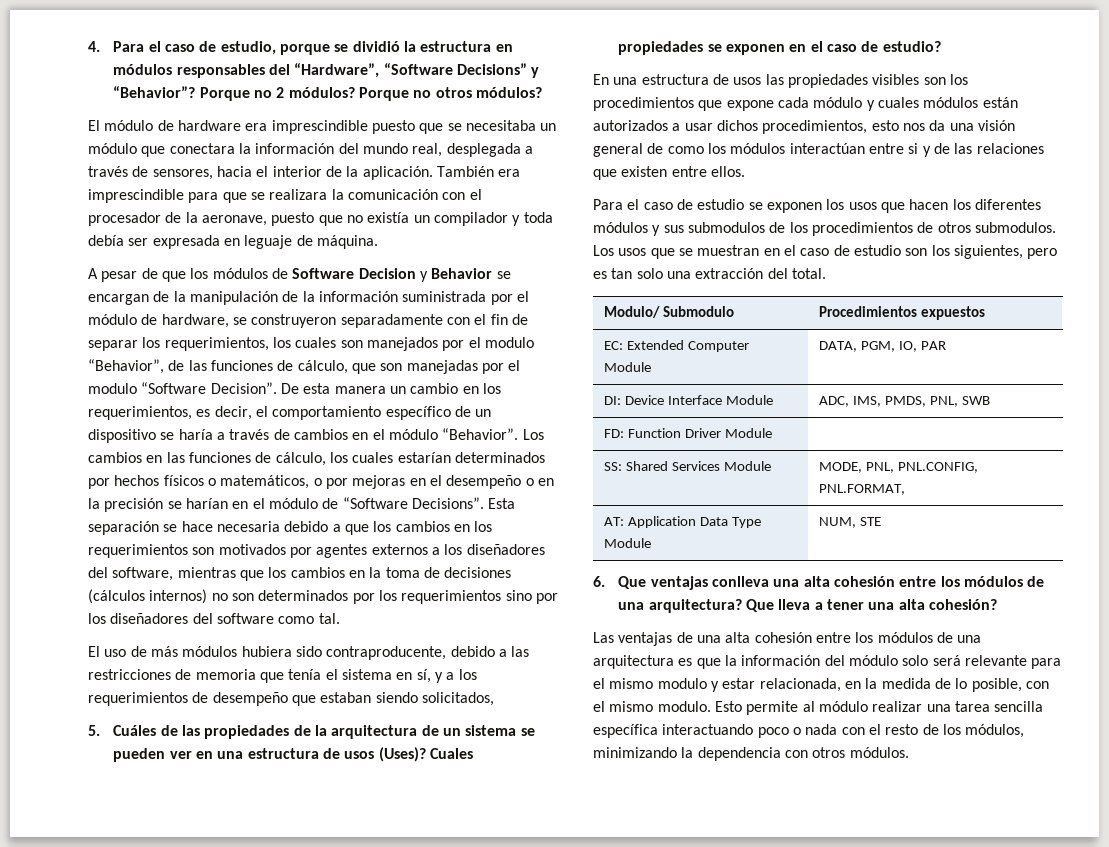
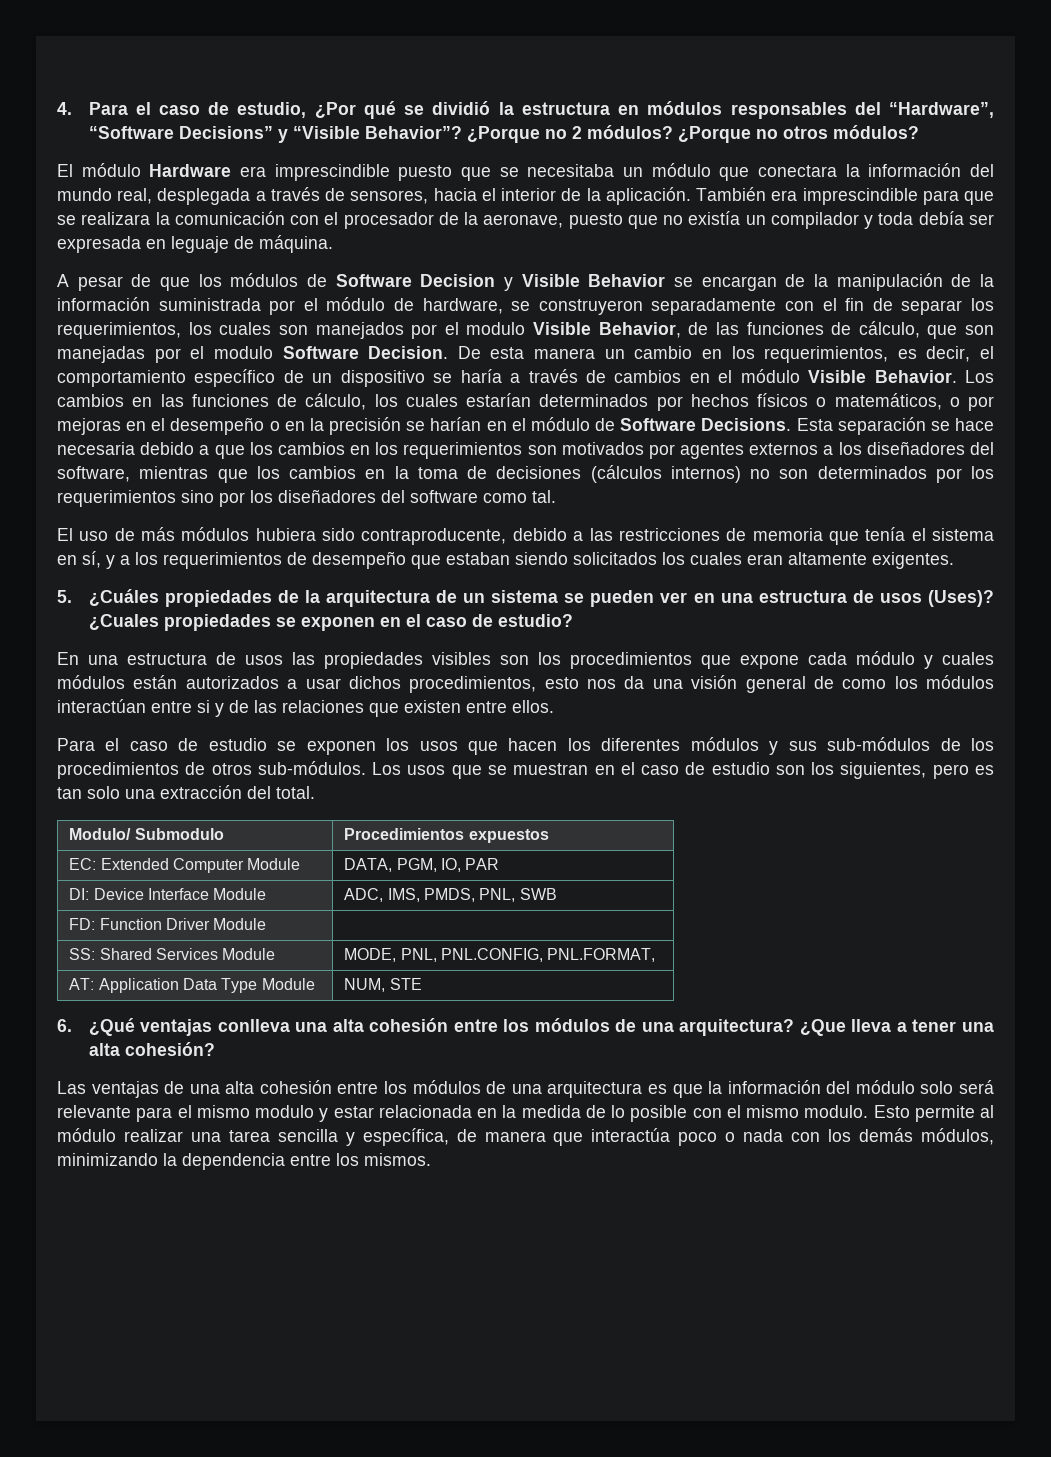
- 4. Para el caso de estudio, porque se dividió la estructura en módulos responsables del “Hardware”, “Software Decisions” y “Behavior”? Porque no 2 módulos?
+ 4. Para el caso de estudio, ¿Por qué se dividió la estructura en módulos responsables del “Hardware”, “Software Decisions” y “Visible Behavior”? ¿Porque no 2 módulos?
- Porque no otros módulos?
+ ¿Porque no otros módulos?
- El módulo de hardware era imprescindible puesto que se necesitaba un módulo que conectara la información del mundo real, desplegada a través de sensores, hacia el interior de la aplicación.
+ El módulo Hardware era imprescindible puesto que se necesitaba un módulo que conectara la información del mundo real, desplegada a través de sensores, hacia el interior de la aplicación.
- A pesar de que los módulos de Software Decision y Behavior se encargan de la manipulación de la información suministrada por el módulo de hardware, se construyeron separadamente con el fin de separar los requerimientos, los cuales son manejados por el modulo “Behavior”, de las funciones de cálculo, que son manejadas por el modulo “Software Decision”.
+ A pesar de que los módulos de Software Decision y Visible Behavior se encargan de la manipulación de la información suministrada por el módulo de hardware, se construyeron separadamente con el fin de separar los requerimientos, los cuales son manejados por el modulo Visible Behavior, de las funciones de cálculo, que son manejadas por el modulo Software Decision.
- De esta manera un cambio en los requerimientos, es decir, el comportamiento específico de un dispositivo se haría a través de cambios en el módulo “Behavior”.
+ De esta manera un cambio en los requerimientos, es decir, el comportamiento específico de un dispositivo se haría a través de cambios en el módulo Visible Behavior.
- Los cambios en las funciones de cálculo, los cuales estarían determinados por hechos físicos o matemáticos, o por mejoras en el desempeño o en la precisión se harían en el módulo de “Software Decisions”.
+ Los cambios en las funciones de cálculo, los cuales estarían determinados por hechos físicos o matemáticos, o por mejoras en el desempeño o en la precisión se harían en el módulo de Software Decisions.
- El uso de más módulos hubiera sido contraproducente, debido a las restricciones de memoria que tenía el sistema en sí, y a los requerimientos de desempeño que estaban siendo solicitados,
- 5. Cuáles de las propiedades de la arquitectura de un sistema se pueden ver en una estructura de usos (Uses)?
+ El uso de más módulos hubiera sido contraproducente, debido a las restricciones de memoria que tenía el sistema en sí, y a los requerimientos de desempeño que estaban siendo solicitados los cuales eran altamente exigentes.
+ 5. ¿Cuáles propiedades de la arquitectura de un sistema se pueden ver en una estructura de usos (Uses)?
- Cuales propiedades se exponen en el caso de estudio?
+ ¿Cuales propiedades se exponen en el caso de estudio?
- Para el caso de estudio se exponen los usos que hacen los diferentes módulos y sus submodulos de los procedimientos de otros submodulos.
+ Para el caso de estudio se exponen los usos que hacen los diferentes módulos y sus sub-módulos de los procedimientos de otros sub-módulos.
- 6. Que ventajas conlleva una alta cohesión entre los módulos de una arquitectura?
+ 6. ¿Qué ventajas conlleva una alta cohesión entre los módulos de una arquitectura?
- Que lleva a tener una alta cohesión?
+ ¿Que lleva a tener una alta cohesión?
- Las ventajas de una alta cohesión entre los módulos de una arquitectura es que la información del módulo solo será relevante para el mismo modulo y estar relacionada, en la medida de lo posible, con el mismo modulo.
+ Las ventajas de una alta cohesión entre los módulos de una arquitectura es que la información del módulo solo será relevante para el mismo modulo y estar relacionada en la medida de lo posible con el mismo modulo.
- Esto permite al módulo realizar una tarea sencilla específica interactuando poco o nada con el resto de los módulos, minimizando la dependencia con otros módulos.
+ Esto permite al módulo realizar una tarea sencilla y específica, de manera que interactúa poco o nada con los demás módulos, minimizando la dependencia entre los mismos.

